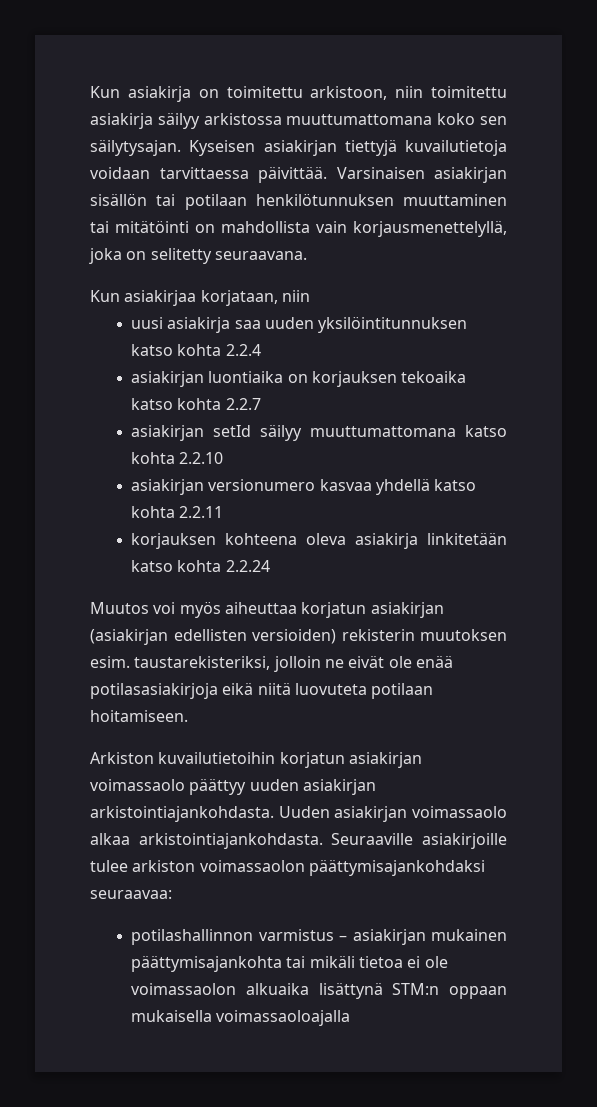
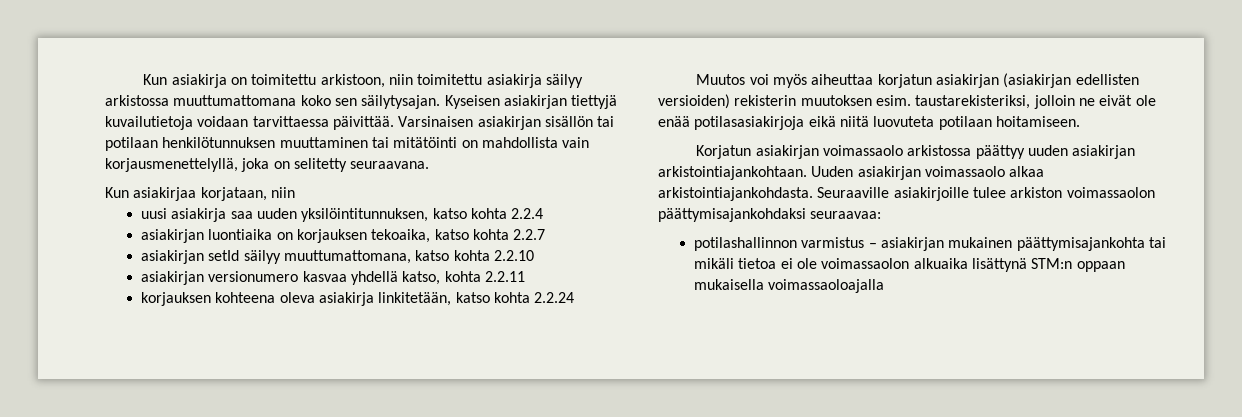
- uusi asiakirja saa uuden yksilöintitunnuksen katso kohta 2.2.4
+ uusi asiakirja saa uuden yksilöintitunnuksen, katso kohta 2.2.4
- asiakirjan luontiaika on korjauksen tekoaika katso kohta 2.2.7
+ asiakirjan luontiaika on korjauksen tekoaika, katso kohta 2.2.7
- asiakirjan setId säilyy muuttumattomana katso kohta 2.2.10
+ asiakirjan setId säilyy muuttumattomana, katso kohta 2.2.10
- asiakirjan versionumero kasvaa yhdellä katso kohta 2.2.11
+ asiakirjan versionumero kasvaa yhdellä katso, kohta 2.2.11
- korjauksen kohteena oleva asiakirja linkitetään katso kohta 2.2.24
+ korjauksen kohteena oleva asiakirja linkitetään, katso kohta 2.2.24
- Arkiston kuvailutietoihin korjatun asiakirjan voimassaolo päättyy uuden asiakirjan arkistointiajankohdasta.
+ Korjatun asiakirjan voimassaolo arkistossa päättyy uuden asiakirjan arkistointiajankohtaan.

